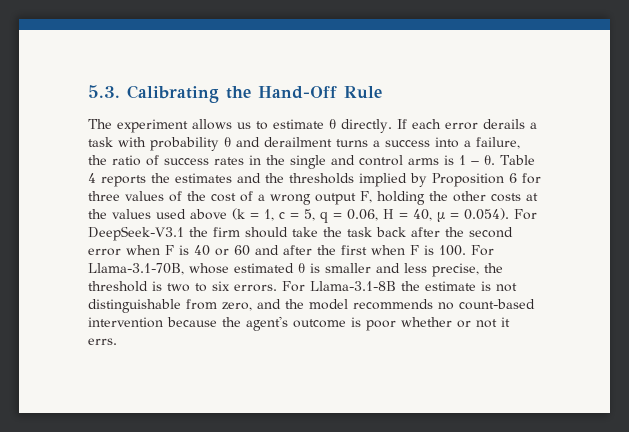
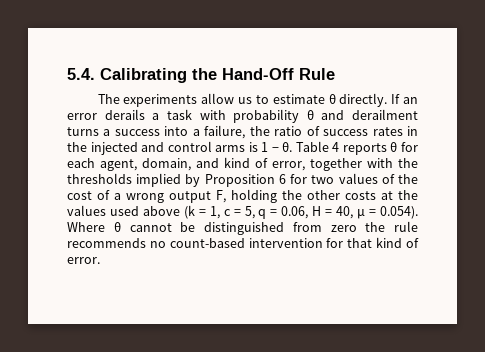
- 5.3. Calibrating the Hand-Off Rule
+ 5.4. Calibrating the Hand-Off Rule
- The experiment allows us to estimate θ directly.
+ The experiments allow us to estimate θ directly.
- If each error derails a task with probability θ and derailment turns a success into a failure, the ratio of success rates in the single and control arms is 1 − θ.
+ If an error derails a task with probability θ and derailment turns a success into a failure, the ratio of success rates in the injected and control arms is 1 − θ.
- Table 4 reports the estimates and the thresholds implied by Proposition 6 for three values of the cost of a wrong output F, holding the other costs at the values used above (k = 1, c = 5, q = 0.06, H = 40, μ = 0.054). For DeepSeek-V3.1 the firm should take the task back after the second error when F is 40 or 60 and after the first when F is 100. For Llama-3.1-70B, whose estimated θ is smaller and less precise, the threshold is two to six errors. For Llama-3.1-8B the estimate is not distinguishable from zero, and the model recommends no count-based intervention because the agent's outcome is poor whether or not it errs.
+ Table 4 reports θ for each agent, domain, and kind of error, together with the thresholds implied by Proposition 6 for two values of the cost of a wrong output F, holding the other costs at the values used above (k = 1, c = 5, q = 0.06, H = 40, μ = 0.054). Where θ cannot be distinguished from zero the rule recommends no count-based intervention for that kind of error.

